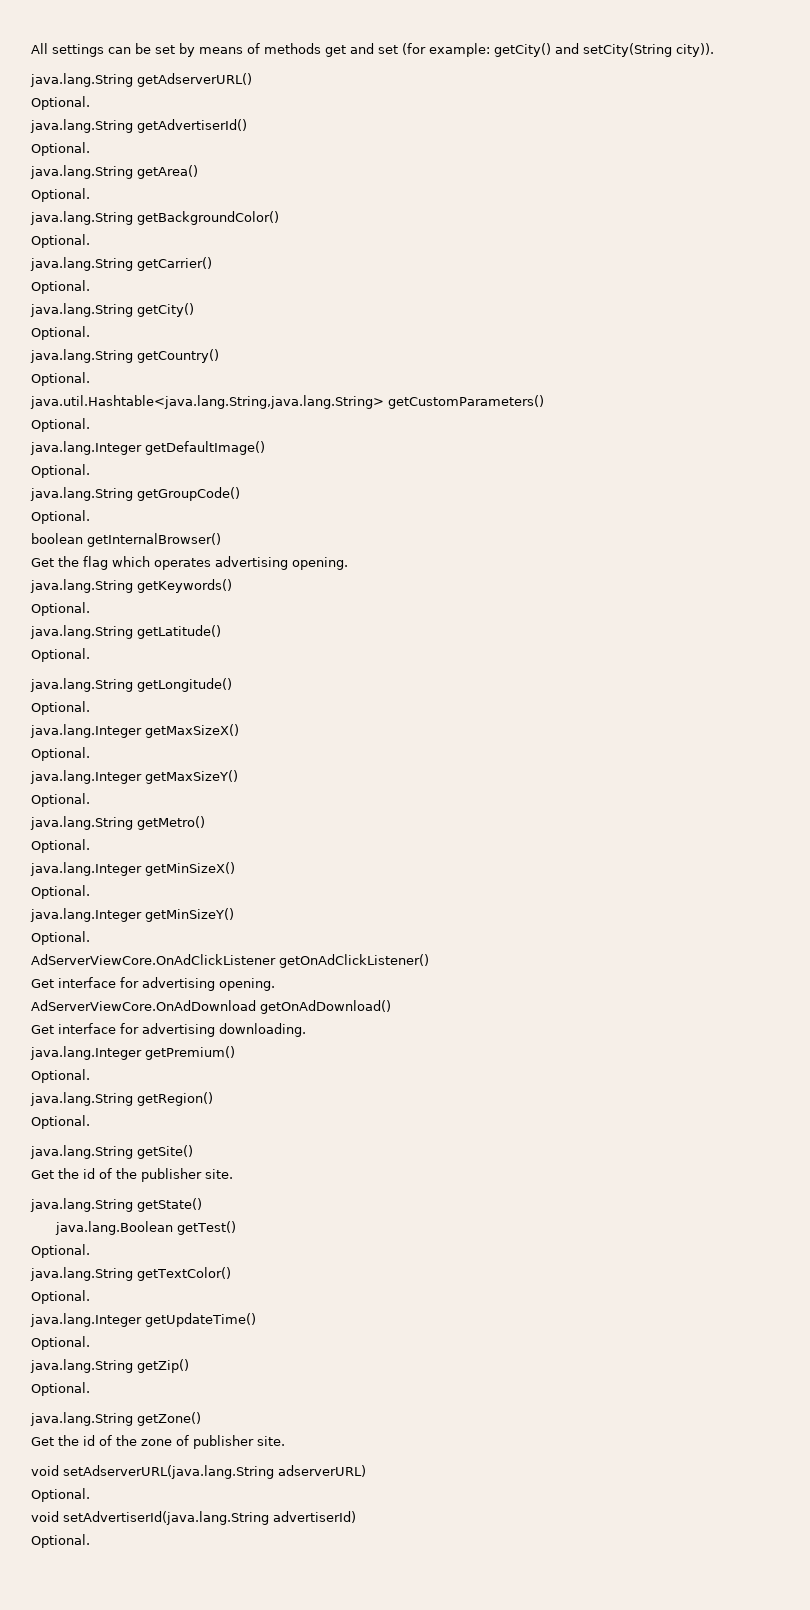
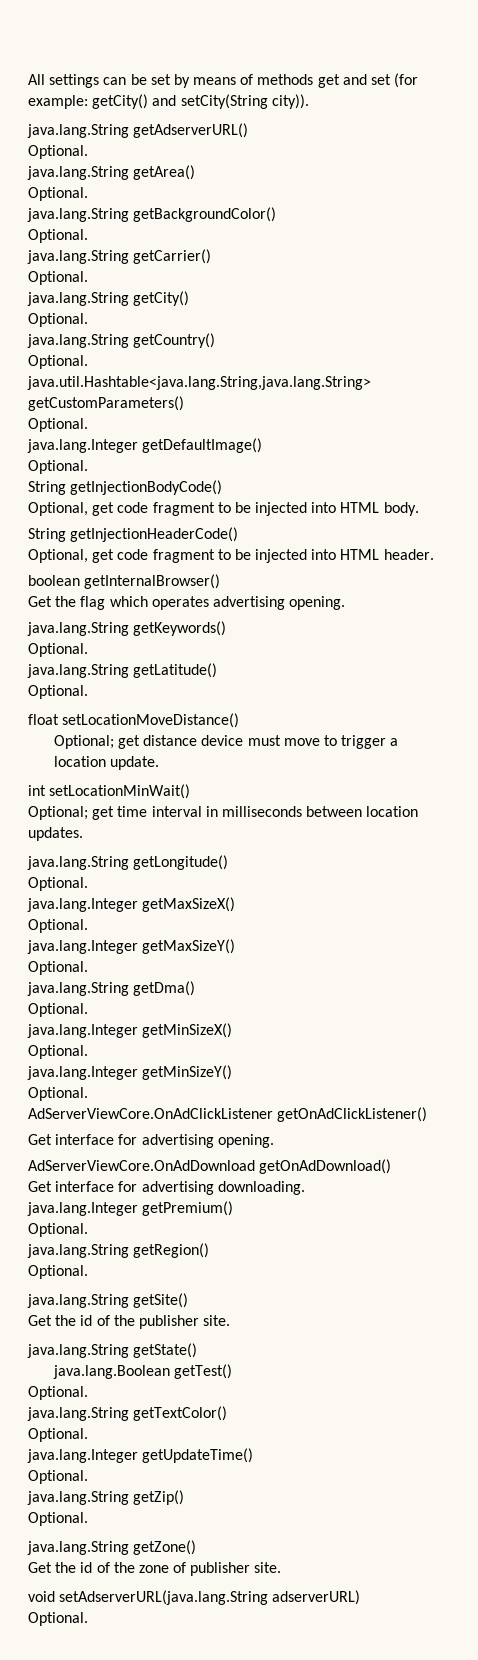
- java.lang.String getAdvertiserId()
- Optional.
- java.lang.String getGroupCode()
- Optional.
+ String getInjectionBodyCode()
+ Optional, get code fragment to be injected into HTML body.
+ String getInjectionHeaderCode()
+ Optional, get code fragment to be injected into HTML header.
+ float setLocationMoveDistance()
+ Optional; get distance device must move to trigger a location update.
+ int setLocationMinWait()
+ Optional; get time interval in milliseconds between location updates.
- java.lang.String getMetro()
+ java.lang.String getDma()
- void setAdvertiserId(java.lang.String advertiserId)
- Optional.

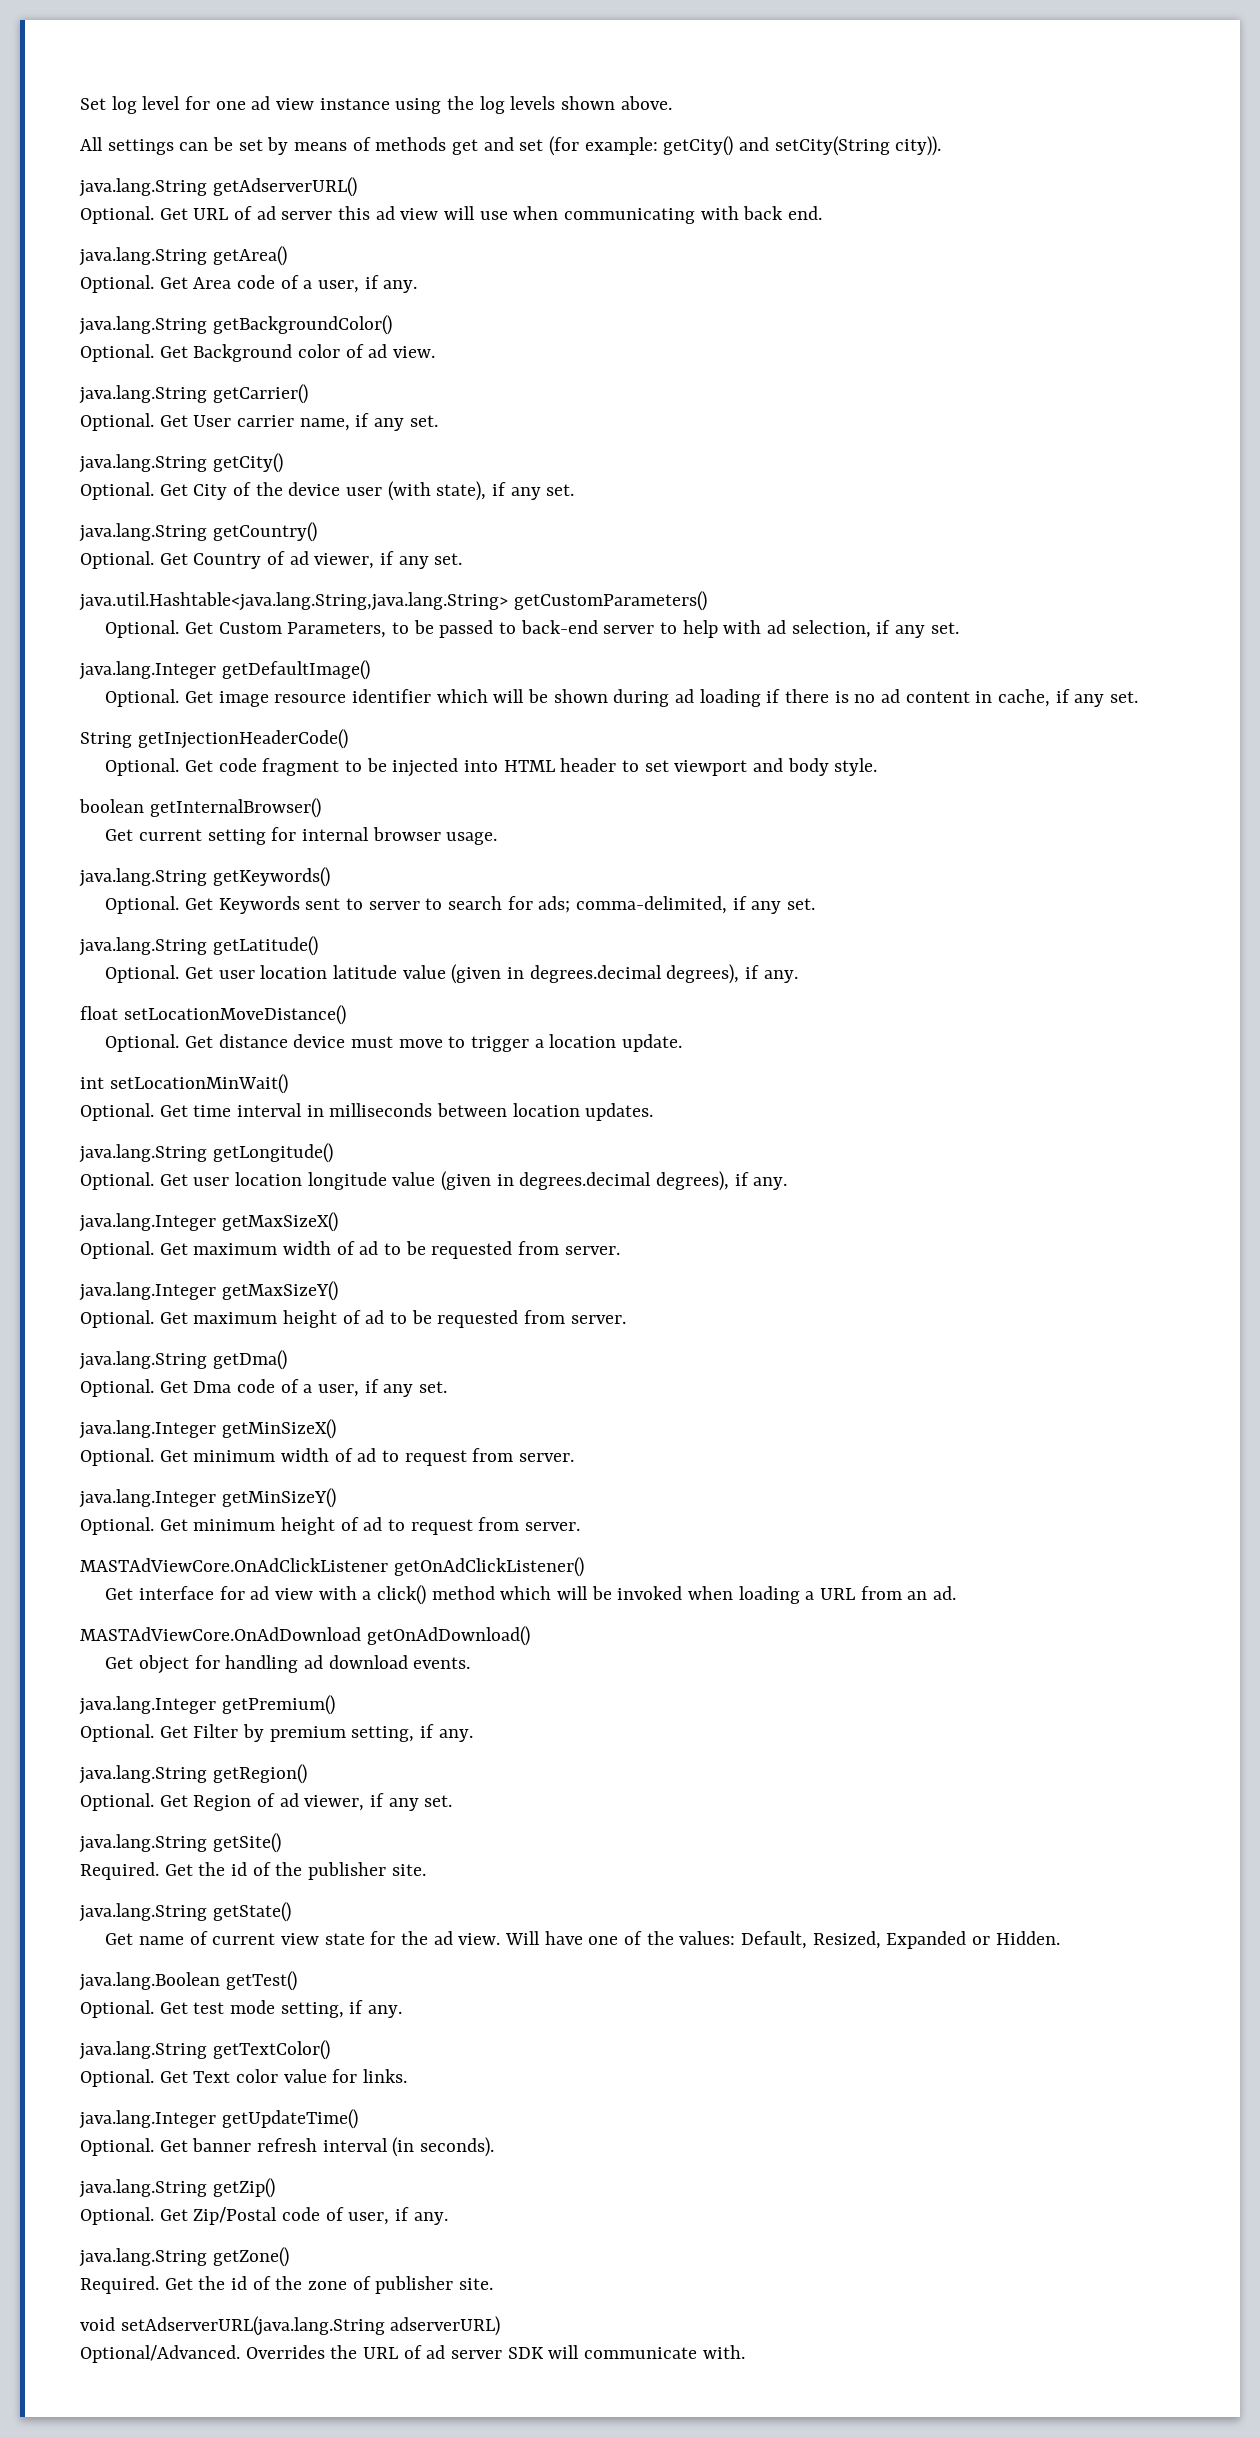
+ Set log level for one ad view instance using the log levels shown above.
  java.lang.String getAdserverURL()
- Optional.
+ Optional. Get URL of ad server this ad view will use when communicating with back end.
  java.lang.String getArea()
- Optional.
+ Optional. Get Area code of a user, if any.
  java.lang.String getBackgroundColor()
- Optional.
+ Optional. Get Background color of ad view.
  java.lang.String getCarrier()
- Optional.
+ Optional. Get User carrier name, if any set.
  java.lang.String getCity()
- Optional.
+ Optional. Get City of the device user (with state), if any set.
  java.lang.String getCountry()
- Optional.
+ Optional. Get Country of ad viewer, if any set.
  java.util.Hashtable<java.lang.String,java.lang.String> getCustomParameters()
- Optional.
+ Optional. Get Custom Parameters, to be passed to back-end server to help with ad selection, if any set.
  java.lang.Integer getDefaultImage()
- Optional.
- String getInjectionBodyCode()
- Optional, get code fragment to be injected into HTML body.
+ Optional. Get image resource identifier which will be shown during ad loading if there is no ad content in cache, if any set.
  String getInjectionHeaderCode()
- Optional, get code fragment to be injected into HTML header.
+ Optional. Get code fragment to be injected into HTML header to set viewport and body style.
  boolean getInternalBrowser()
- Get the flag which operates advertising opening.
+ Get current setting for internal browser usage.
  java.lang.String getKeywords()
- Optional.
+ Optional. Get Keywords sent to server to search for ads; comma-delimited, if any set.
  java.lang.String getLatitude()
- Optional.
+ Optional. Get user location latitude value (given in degrees.decimal degrees), if any.
- Optional; get distance device must move to trigger a location update.
+ Optional. Get distance device must move to trigger a location update.
- Optional; get time interval in milliseconds between location updates.
+ Optional. Get time interval in milliseconds between location updates.
  java.lang.String getLongitude()
- Optional.
+ Optional. Get user location longitude value (given in degrees.decimal degrees), if any.
  java.lang.Integer getMaxSizeX()
- Optional.
+ Optional. Get maximum width of ad to be requested from server.
  java.lang.Integer getMaxSizeY()
- Optional.
+ Optional. Get maximum height of ad to be requested from server.
  java.lang.String getDma()
- Optional.
+ Optional. Get Dma code of a user, if any set.
  java.lang.Integer getMinSizeX()
- Optional.
+ Optional. Get minimum width of ad to request from server.
  java.lang.Integer getMinSizeY()
- Optional.
- AdServerViewCore.OnAdClickListener getOnAdClickListener()
- Get interface for advertising opening.
- AdServerViewCore.OnAdDownload getOnAdDownload()
- Get interface for advertising downloading.
+ Optional. Get minimum height of ad to request from server.
+ MASTAdViewCore.OnAdClickListener getOnAdClickListener()
+ Get interface for ad view with a click() method which will be invoked when loading a URL from an ad.
+ MASTAdViewCore.OnAdDownload getOnAdDownload()
+ Get object for handling ad download events.
  java.lang.Integer getPremium()
- Optional.
+ Optional. Get Filter by premium setting, if any.
  java.lang.String getRegion()
- Optional.
+ Optional. Get Region of ad viewer, if any set.
  java.lang.String getSite()
- Get the id of the publisher site.
+ Required. Get the id of the publisher site.
+ Get name of current view state for the ad view. Will have one of the values: Default, Resized, Expanded or Hidden.
  java.lang.Boolean getTest()
- Optional.
+ Optional. Get test mode setting, if any.
  java.lang.String getTextColor()
- Optional.
+ Optional. Get Text color value for links.
  java.lang.Integer getUpdateTime()
- Optional.
+ Optional. Get banner refresh interval (in seconds).
  java.lang.String getZip()
- Optional.
+ Optional. Get Zip/Postal code of user, if any.
  java.lang.String getZone()
- Get the id of the zone of publisher site.
+ Required. Get the id of the zone of publisher site.
  void setAdserverURL(java.lang.String adserverURL)
- Optional.
+ Optional/Advanced. Overrides the URL of ad server SDK will communicate with.

